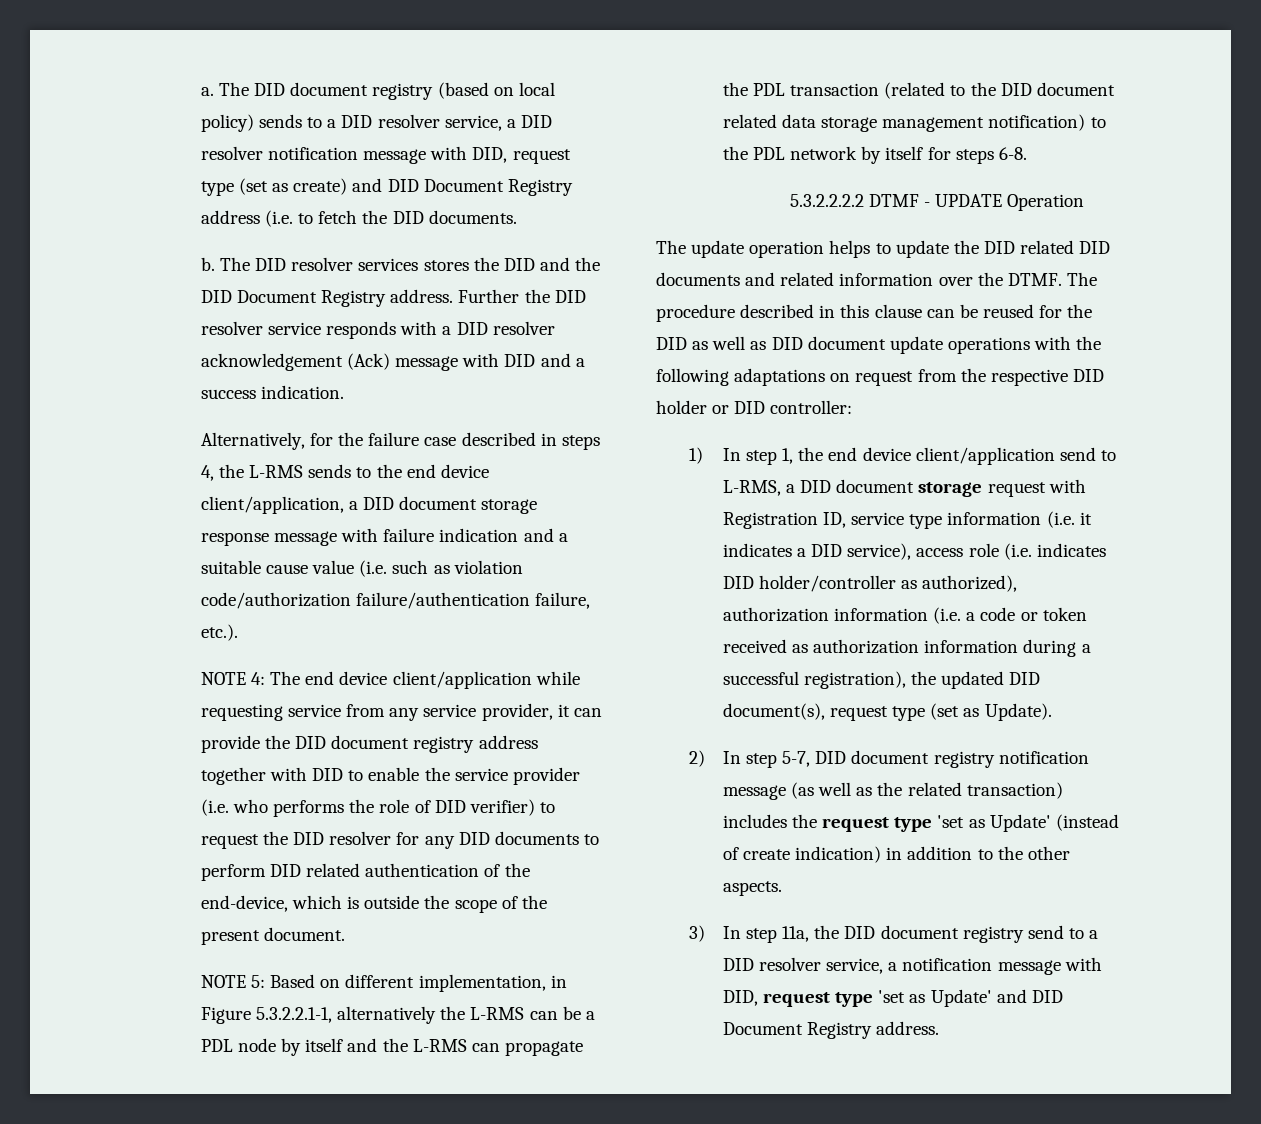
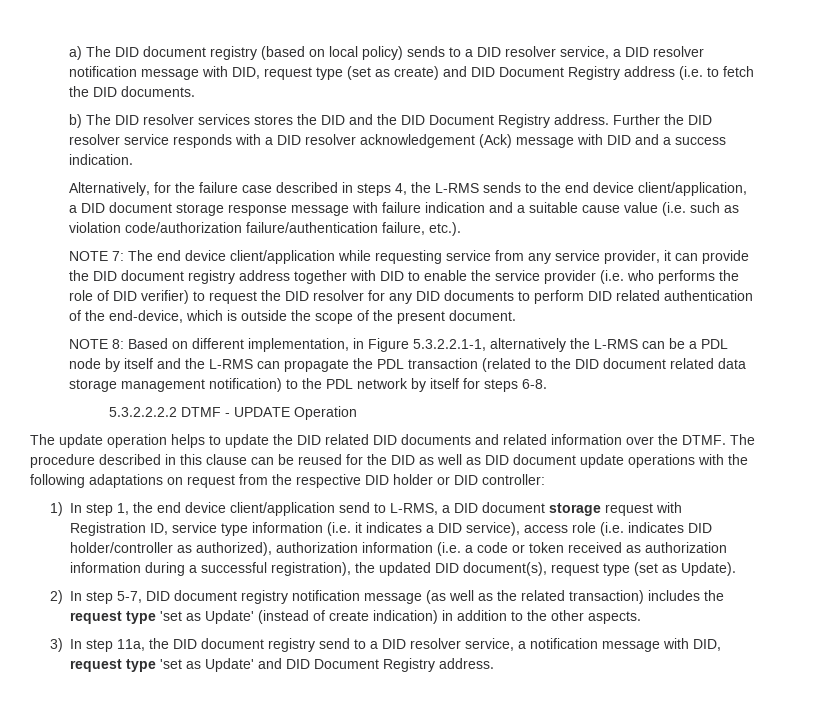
- a. The DID document registry (based on local policy) sends to a DID resolver service, a DID resolver notification message with DID, request type (set as create) and DID Document Registry address (i.e. to fetch the DID documents.
+ a) The DID document registry (based on local policy) sends to a DID resolver service, a DID resolver notification message with DID, request type (set as create) and DID Document Registry address (i.e. to fetch the DID documents.
- b. The DID resolver services stores the DID and the DID Document Registry address.
+ b) The DID resolver services stores the DID and the DID Document Registry address.
- NOTE 4:
+ NOTE 7:
- NOTE 5: Based on different implementation, in Figure 5.3.2.2.1-1, alternatively the L-RMS can be a PDL node by itself and the L-RMS can propagate the PDL transaction (related to the DID document related data storage management notification) to the PDL network by itself for steps 6-8.
+ NOTE 8: Based on different implementation, in Figure 5.3.2.2.1-1, alternatively the L-RMS can be a PDL node by itself and the L-RMS can propagate the PDL transaction (related to the DID document related data storage management notification) to the PDL network by itself for steps 6-8.

